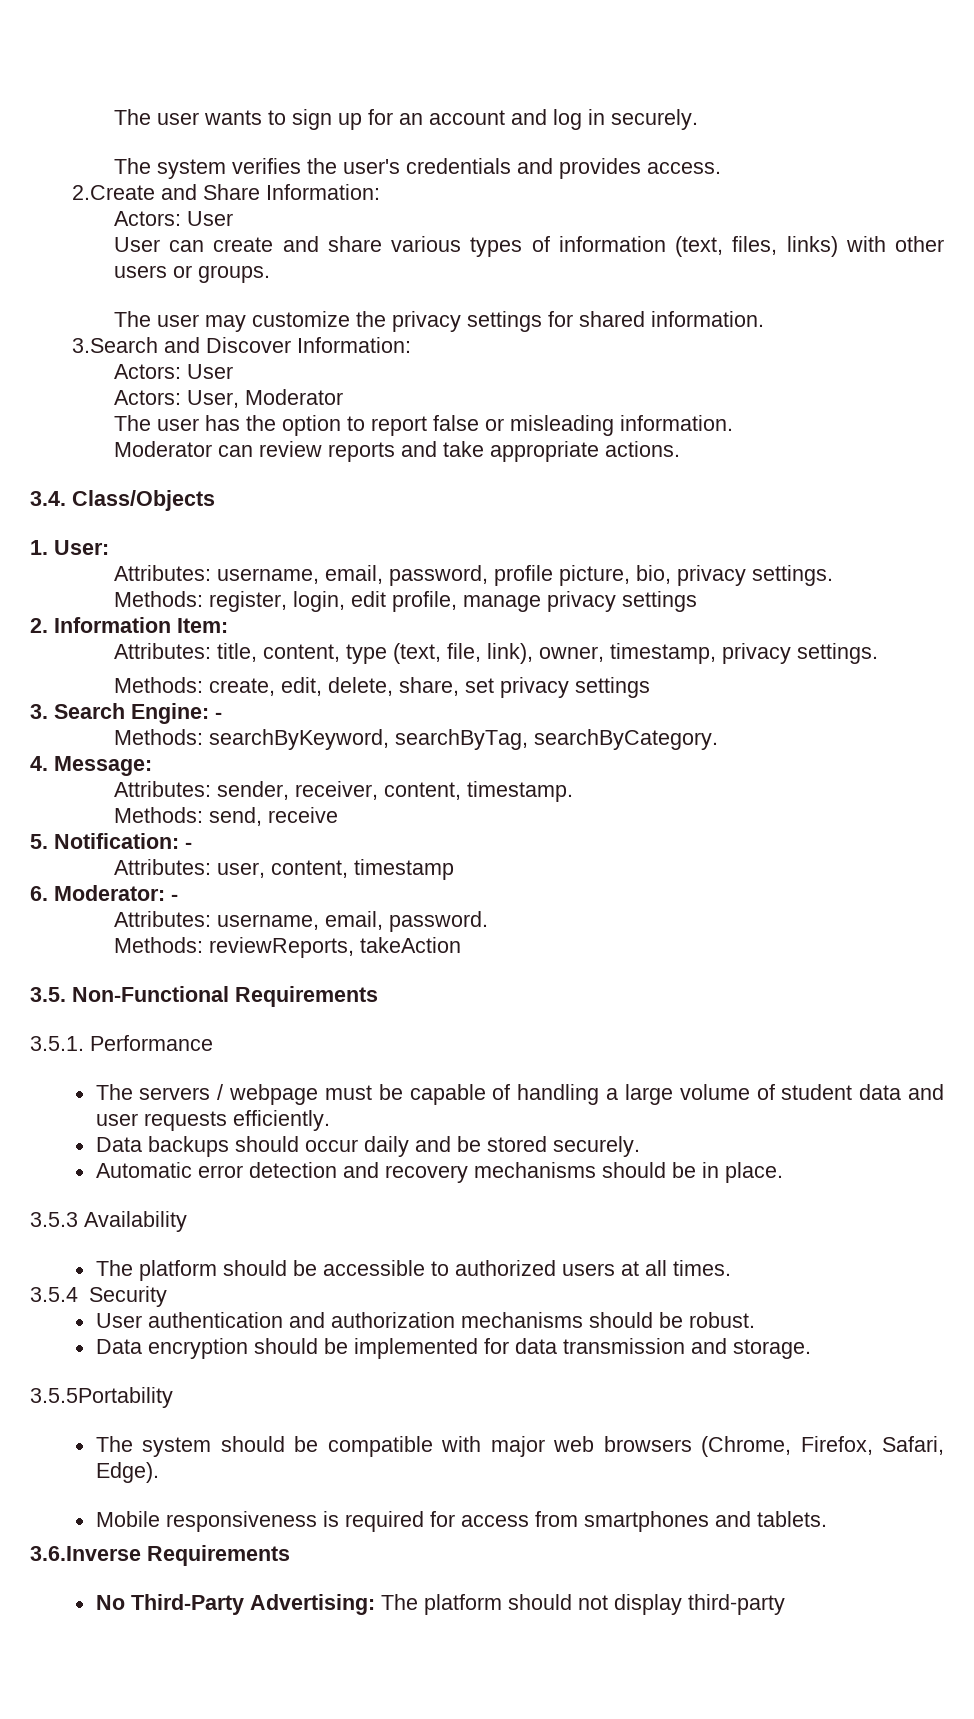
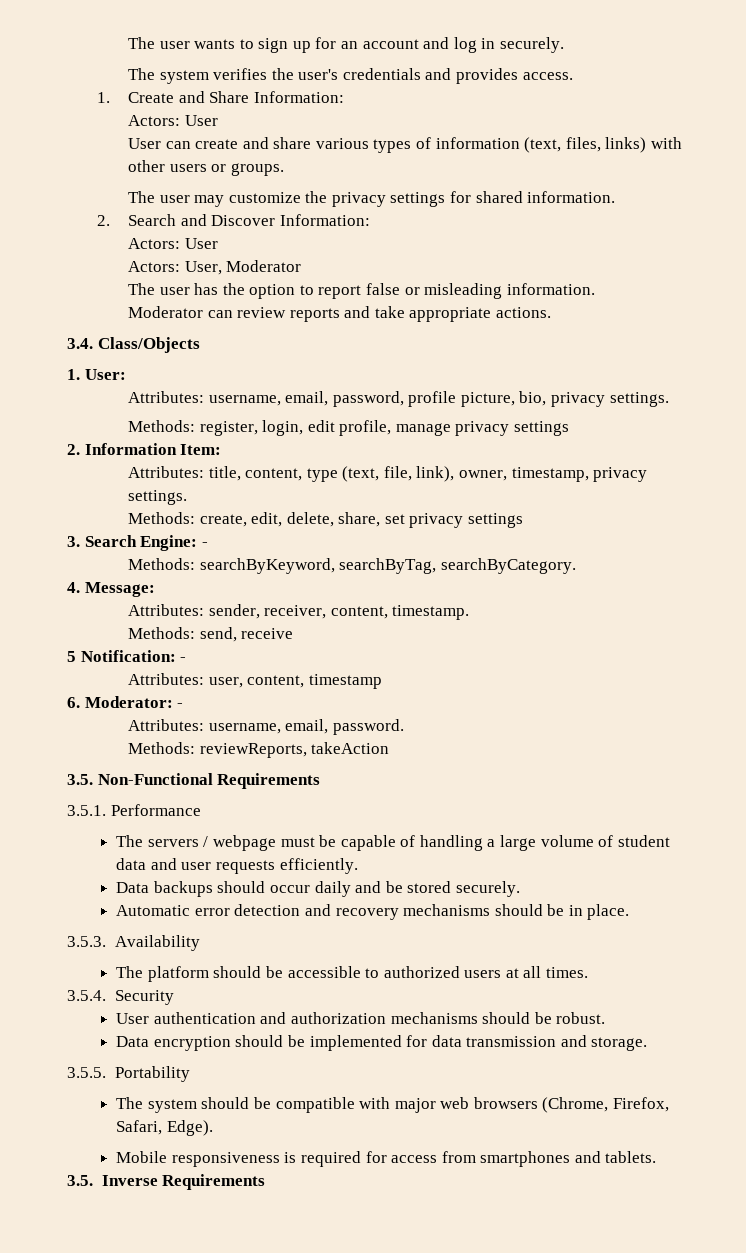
- 2.Create and Share Information:
+ 1. Create and Share Information:
- 3.Search and Discover Information:
+ 2. Search and Discover Information:
- 5. Notification: -
+ 5 Notification: -
- 3.5.3 Availability
+ 3.5.3. Availability
- 3.5.4 Security
+ 3.5.4. Security
- 3.5.5Portability
+ 3.5.5. Portability
- 3.6.Inverse Requirements
- No Third-Party Advertising: The platform should not display third-party
+ 3.5. Inverse Requirements

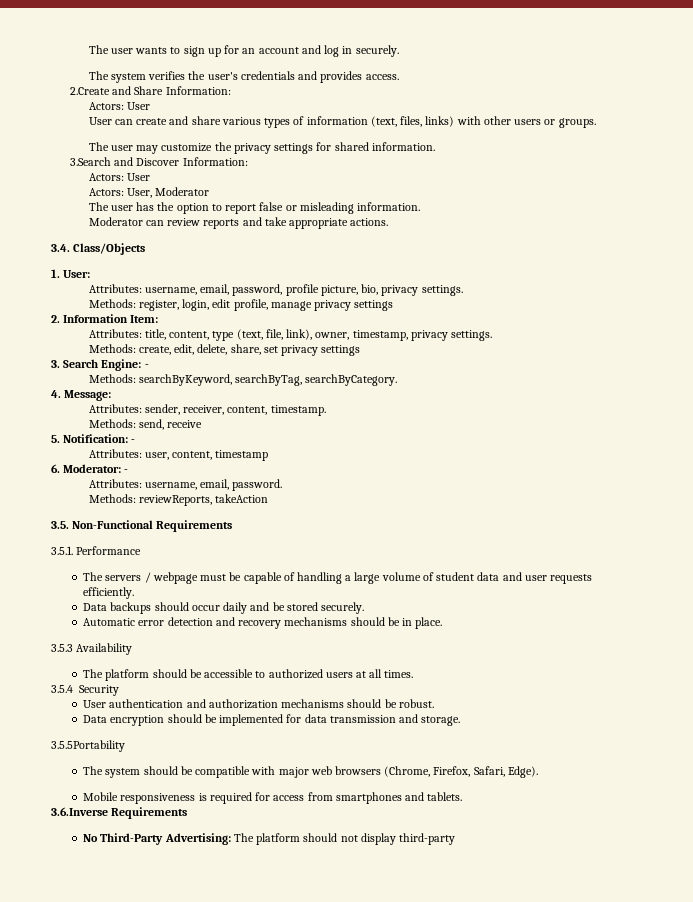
- 1. Create and Share Information:
+ 2.Create and Share Information:
- 2. Search and Discover Information:
+ 3.Search and Discover Information:
- 5 Notification: -
+ 5. Notification: -
- 3.5.3. Availability
+ 3.5.3 Availability
- 3.5.4. Security
+ 3.5.4 Security
- 3.5.5. Portability
+ 3.5.5Portability
- 3.5. Inverse Requirements
+ 3.6.Inverse Requirements
+ No Third-Party Advertising: The platform should not display third-party

